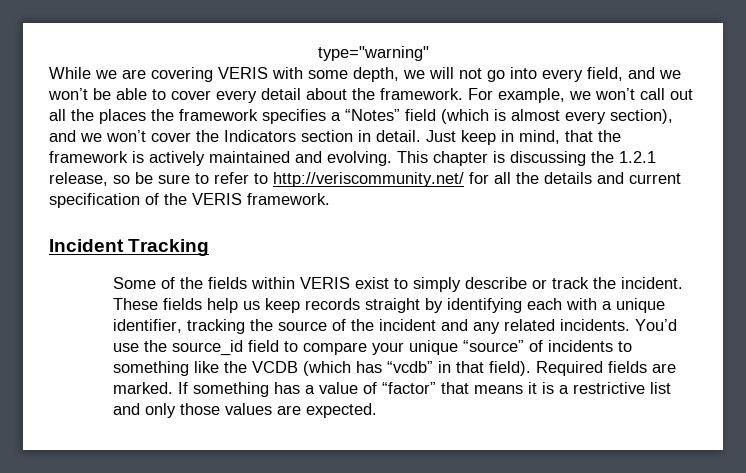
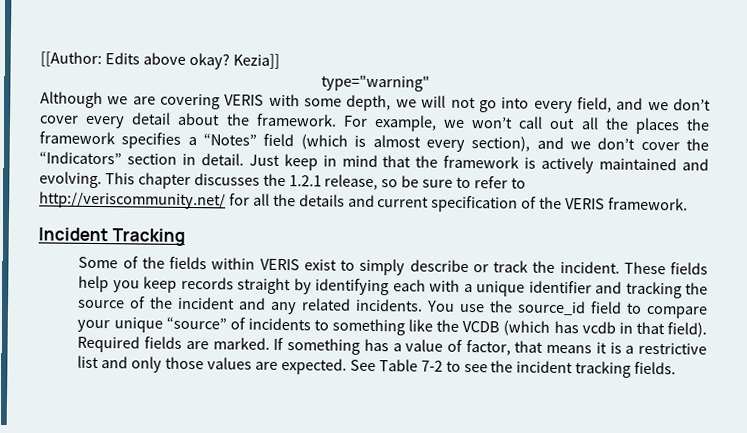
+ [[Author: Edits above okay? Kezia]]
- While we are covering VERIS with some depth, we will not go into every field, and we won’t be able to cover every detail about the framework.
+ Although we are covering VERIS with some depth, we will not go into every field, and we don’t cover every detail about the framework.
- For example, we won’t call out all the places the framework specifies a “Notes” field (which is almost every section), and we won’t cover the Indicators section in detail.
+ For example, we won’t call out all the places the framework specifies a “Notes” field (which is almost every section), and we don’t cover the “Indicators” section in detail.
- Just keep in mind, that the framework is actively maintained and evolving.
+ Just keep in mind that the framework is actively maintained and evolving.
- This chapter is discussing the 1.2.1 release, so be sure to refer to http://veriscommunity.net/ for all the details and current specification of the VERIS framework.
+ This chapter discusses the 1.2.1 release, so be sure to refer to http://veriscommunity.net/ for all the details and current specification of the VERIS framework.
- These fields help us keep records straight by identifying each with a unique identifier, tracking the source of the incident and any related incidents.
+ These fields help you keep records straight by identifying each with a unique identifier and tracking the source of the incident and any related incidents.
- You’d use the source_id field to compare your unique “source” of incidents to something like the VCDB (which has “vcdb” in that field).
+ You use the source_id field to compare your unique “source” of incidents to something like the VCDB (which has vcdb in that field).
- If something has a value of “factor” that means it is a restrictive list and only those values are expected.
+ If something has a value of factor, that means it is a restrictive list and only those values are expected.
+ See Table 7-2 to see the incident tracking fields.

